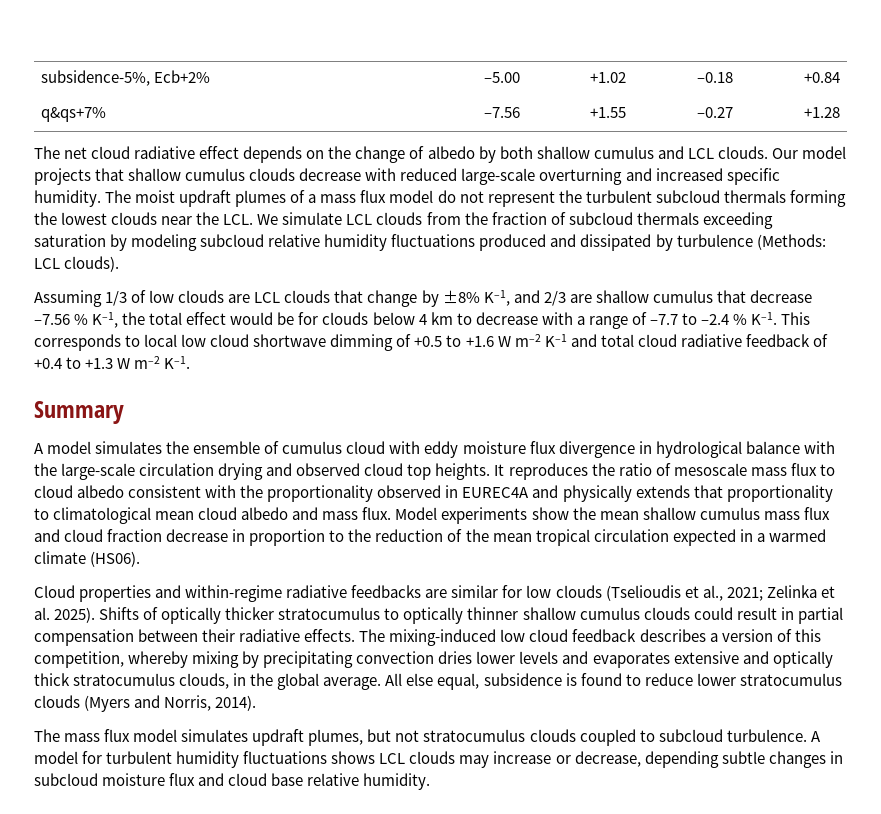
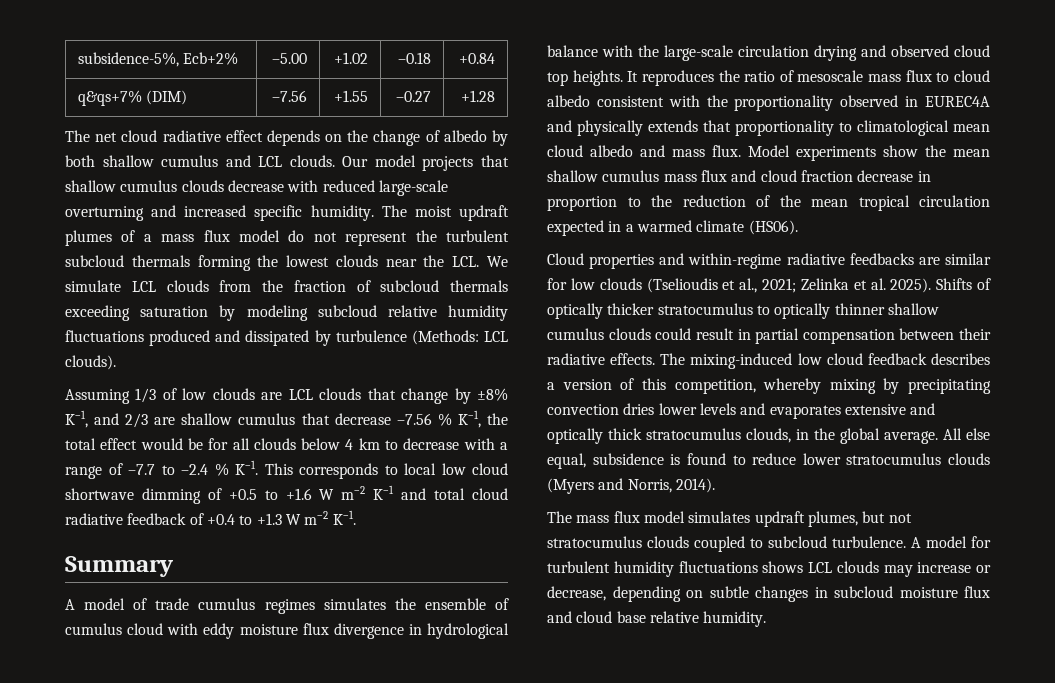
- q&qs+7% | –7.56 | +1.55 | –0.27 | +1.28
+ q&qs+7% (DIM) | –7.56 | +1.55 | –0.27 | +1.28
- Assuming 1/3 of low clouds are LCL clouds that change by ±8% K–1, and 2/3 are shallow cumulus that decrease –7.56 % K–1, the total effect would be for clouds below 4 km to decrease with a range of –7.7 to –2.4 % K–1. This corresponds to local low cloud shortwave dimming of +0.5 to +1.6 W m–2 K–1 and total cloud radiative feedback of +0.4 to +1.3 W m–2 K–1.
+ Assuming 1/3 of low clouds are LCL clouds that change by ±8% K–1, and 2/3 are shallow cumulus that decrease –7.56 % K–1, the total effect would be for all clouds below 4 km to decrease with a range of –7.7 to –2.4 % K–1. This corresponds to local low cloud shortwave dimming of +0.5 to +1.6 W m–2 K–1 and total cloud radiative feedback of +0.4 to +1.3 W m–2 K–1.
- A model simulates the ensemble of cumulus cloud with eddy moisture flux divergence in hydrological balance with the large-scale circulation drying and observed cloud top heights.
+ A model of trade cumulus regimes simulates the ensemble of cumulus cloud with eddy moisture flux divergence in hydrological balance with the large-scale circulation drying and observed cloud top heights.
- A model for turbulent humidity fluctuations shows LCL clouds may increase or decrease, depending subtle changes in subcloud moisture flux and cloud base relative humidity.
+ A model for turbulent humidity fluctuations shows LCL clouds may increase or decrease, depending on subtle changes in subcloud moisture flux and cloud base relative humidity.

